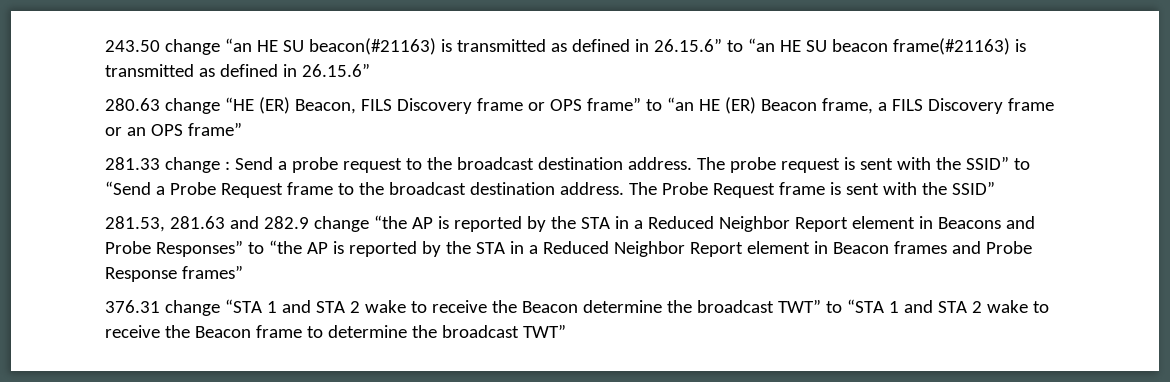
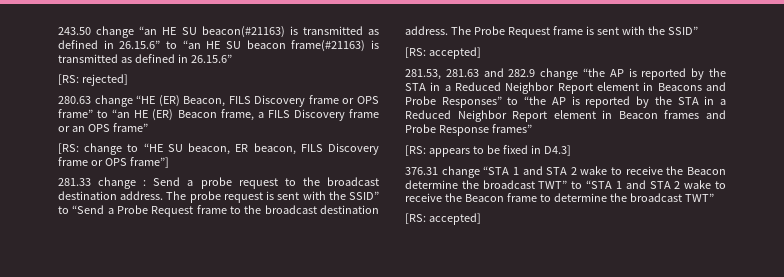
+ [RS: rejected]
+ [RS: change to “HE SU beacon, ER beacon, FILS Discovery frame or OPS frame”]
  The Probe Request frame is sent with the SSID”
+ [RS: accepted]
+ [RS: appears to be fixed in D4.3]
  376.31 change “STA 1 and STA 2 wake to receive the Beacon determine the broadcast TWT” to “STA 1 and STA 2 wake to receive the Beacon frame to determine the broadcast TWT”
+ [RS: accepted]

